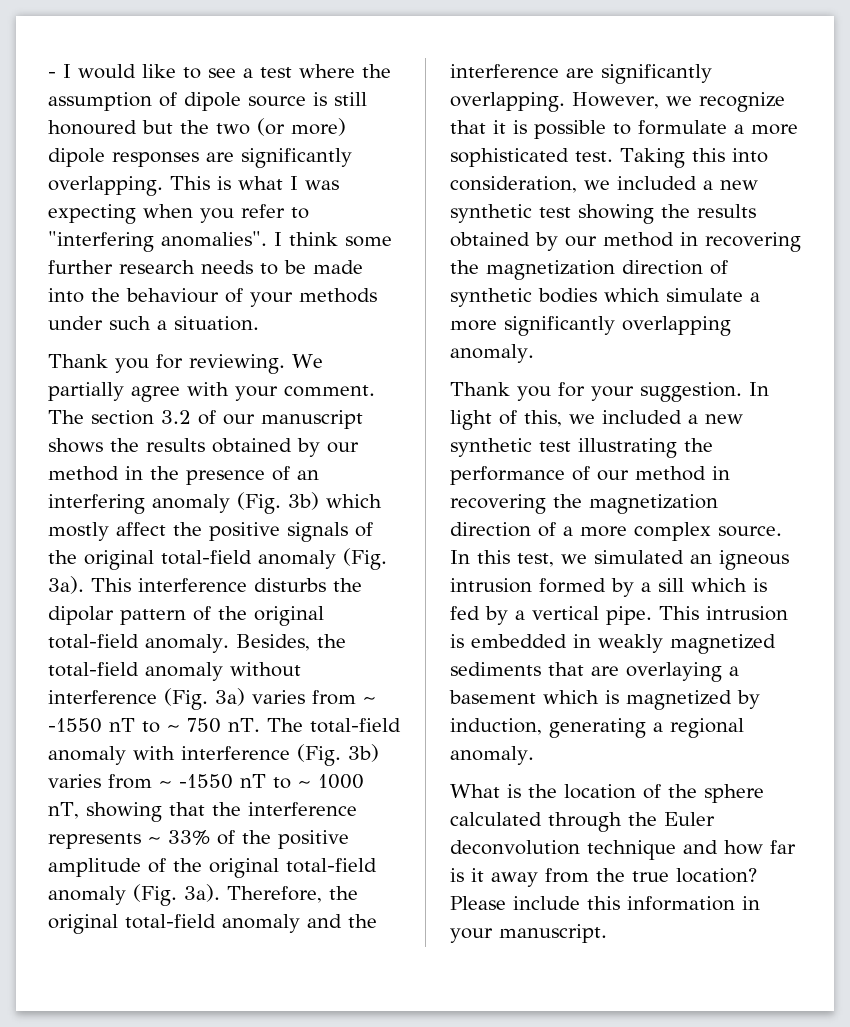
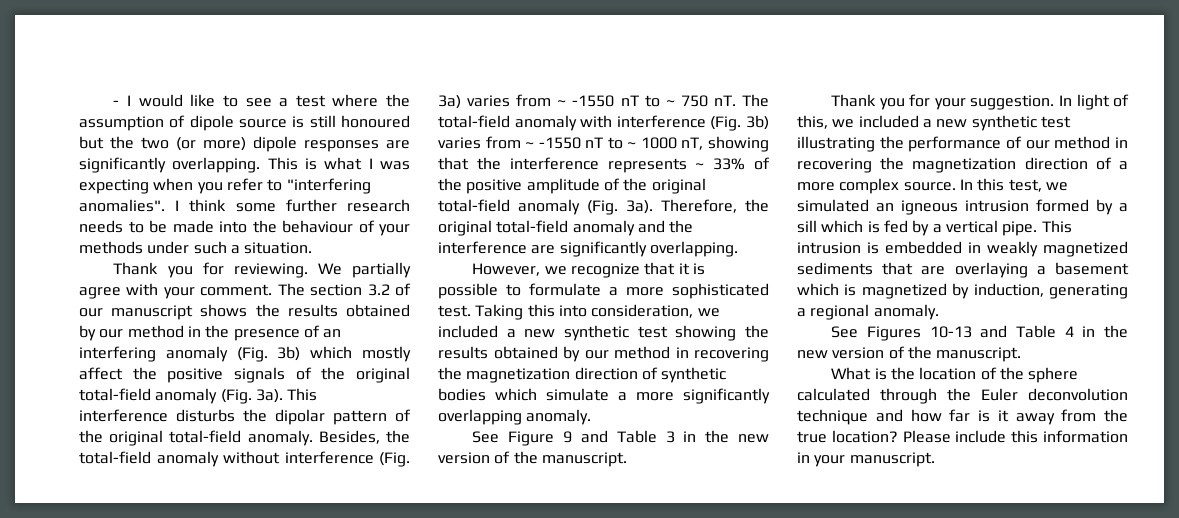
- Therefore, the original total-field anomaly and the interference are significantly overlapping. However, we recognize that it is possible to formulate a more sophisticated test.
+ Therefore, the original total-field anomaly and the interference are significantly overlapping.
+ However, we recognize that it is possible to formulate a more sophisticated test.
+ See Figure 9 and Table 3 in the new version of the manuscript.
+ See Figures 10-13 and Table 4 in the new version of the manuscript.

